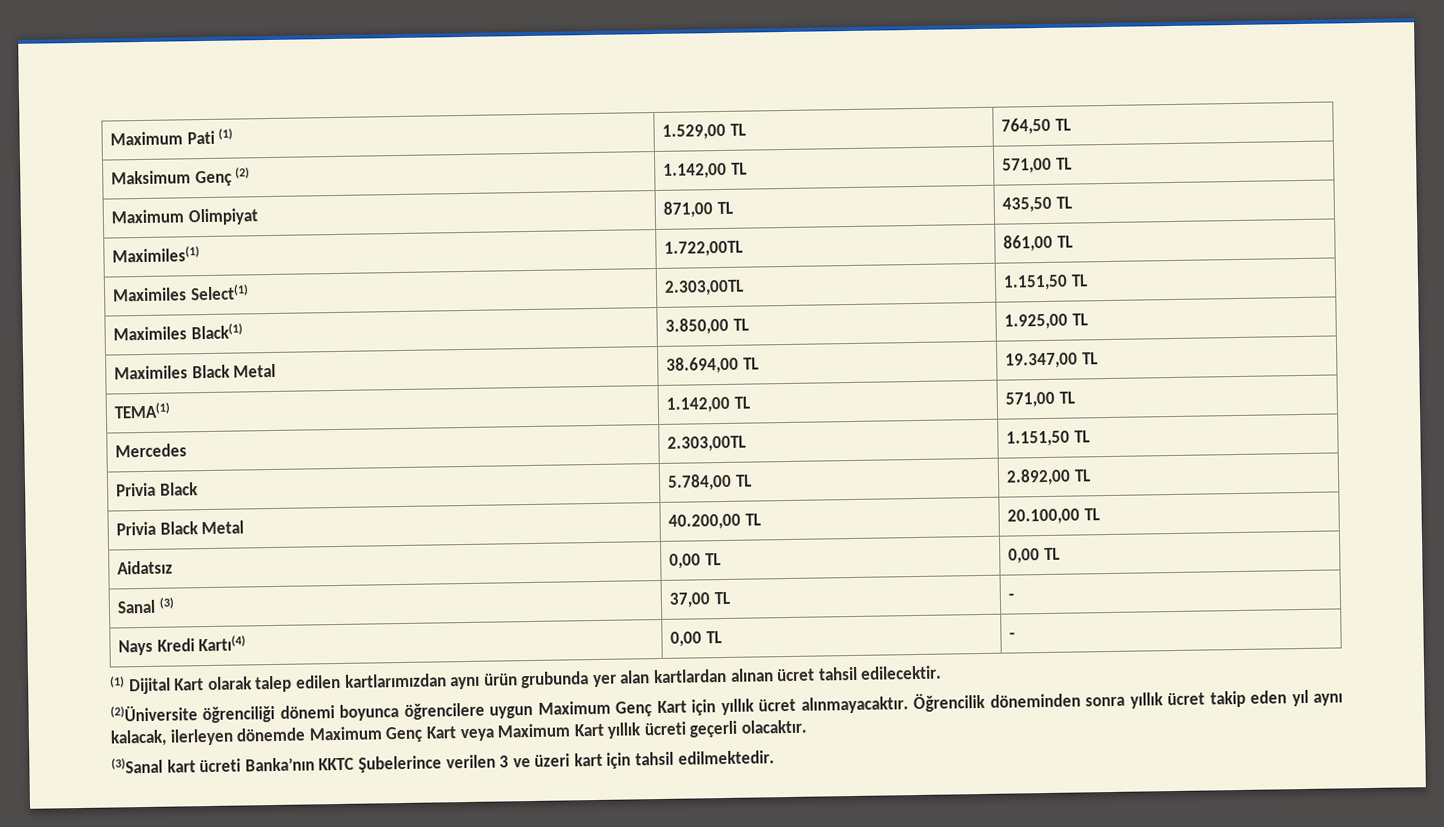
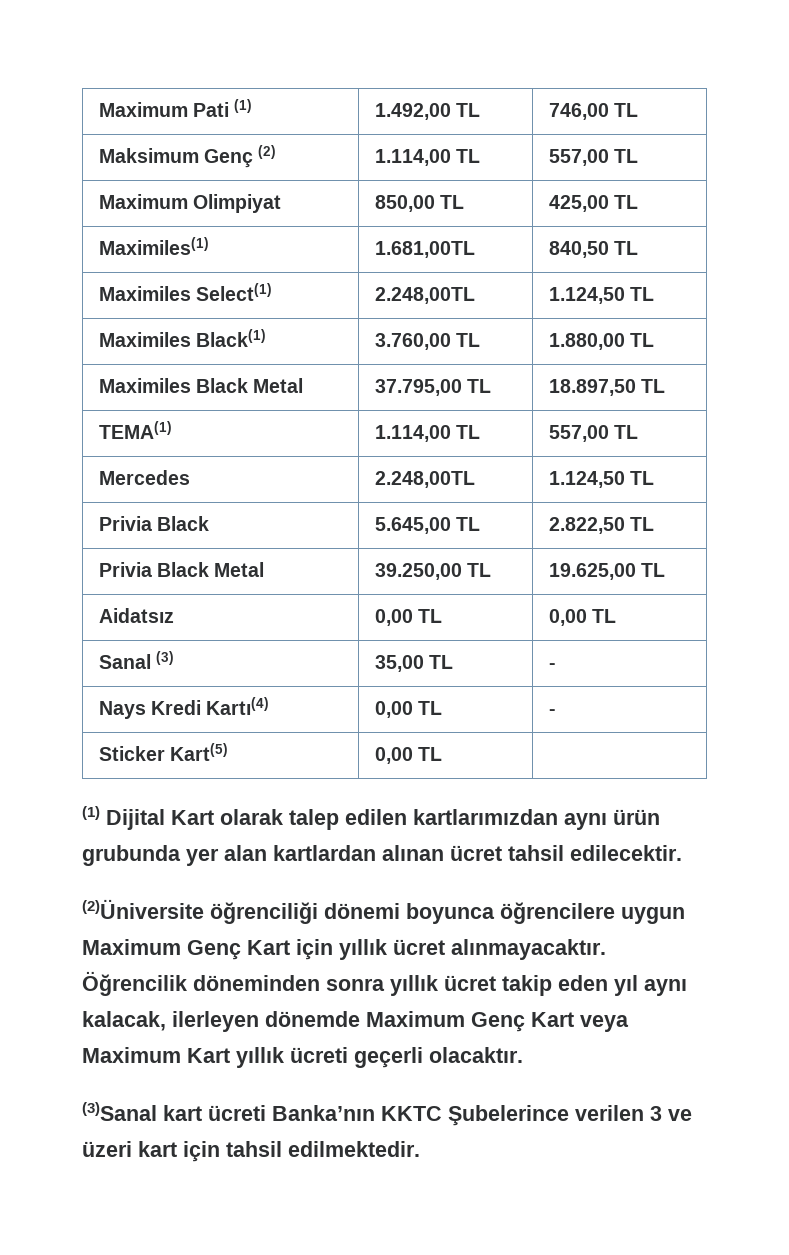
- Maximum Pati (1) | 1.529,00 TL | 764,50 TL
+ Maximum Pati (1) | 1.492,00 TL | 746,00 TL
- Maksimum Genç (2) | 1.142,00 TL | 571,00 TL
+ Maksimum Genç (2) | 1.114,00 TL | 557,00 TL
- Maximum Olimpiyat | 871,00 TL | 435,50 TL
+ Maximum Olimpiyat | 850,00 TL | 425,00 TL
- Maximiles(1) | 1.722,00TL | 861,00 TL
+ Maximiles(1) | 1.681,00TL | 840,50 TL
- Maximiles Select(1) | 2.303,00TL | 1.151,50 TL
+ Maximiles Select(1) | 2.248,00TL | 1.124,50 TL
- Maximiles Black(1) | 3.850,00 TL | 1.925,00 TL
+ Maximiles Black(1) | 3.760,00 TL | 1.880,00 TL
- Maximiles Black Metal | 38.694,00 TL | 19.347,00 TL
+ Maximiles Black Metal | 37.795,00 TL | 18.897,50 TL
- TEMA(1) | 1.142,00 TL | 571,00 TL
+ TEMA(1) | 1.114,00 TL | 557,00 TL
- Mercedes | 2.303,00TL | 1.151,50 TL
+ Mercedes | 2.248,00TL | 1.124,50 TL
- Privia Black | 5.784,00 TL | 2.892,00 TL
+ Privia Black | 5.645,00 TL | 2.822,50 TL
- Privia Black Metal | 40.200,00 TL | 20.100,00 TL
+ Privia Black Metal | 39.250,00 TL | 19.625,00 TL
- Sanal (3) | 37,00 TL | -
+ Sanal (3) | 35,00 TL | -
+ Sticker Kart(5) | 0,00 TL |

